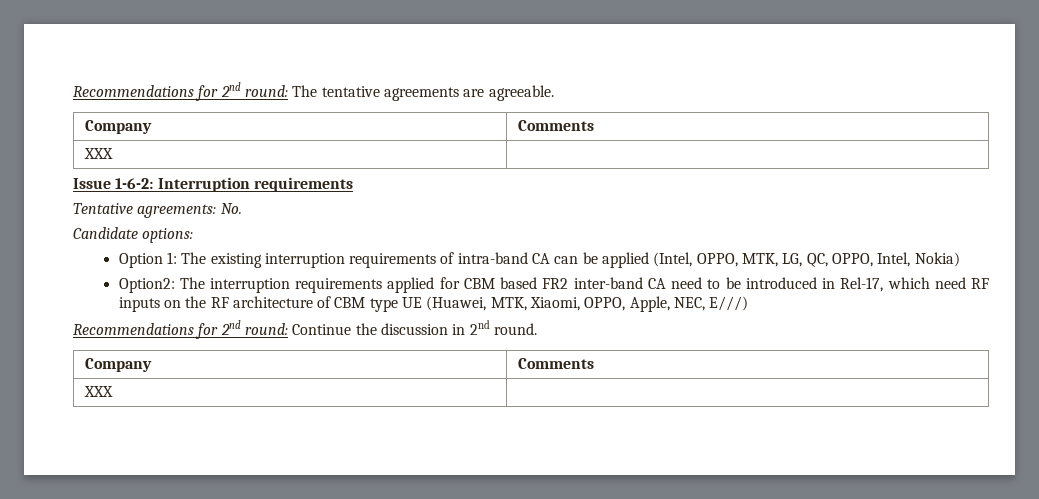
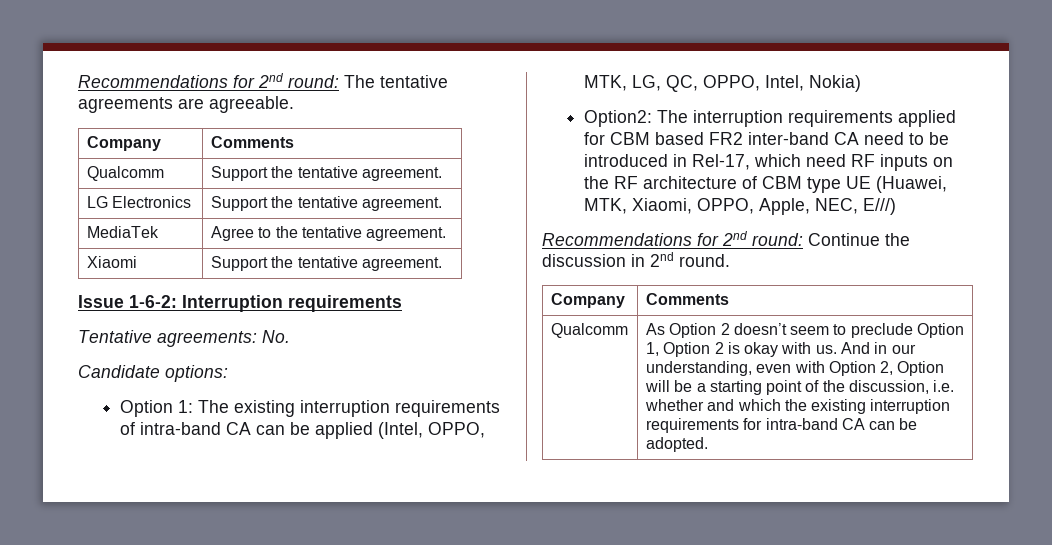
  Recommendations for 2nd round: The tentative agreements are agreeable.
  Company | Comments
- XXX |
+ Qualcomm | Support the tentative agreement.
+ LG Electronics | Support the tentative agreement.
+ MediaTek | Agree to the tentative agreement.
+ Xiaomi | Support the tentative agreement.
  Recommendations for 2nd round: Continue the discussion in 2nd round.
  Company | Comments
- XXX
+ Qualcomm | As Option 2 doesn’t seem to preclude Option 1, Option 2 is okay with us. And in our understanding, even with Option 2, Option will be a starting point of the discussion, i.e. whether and which the existing interruption requirements for intra-band CA can be adopted.

